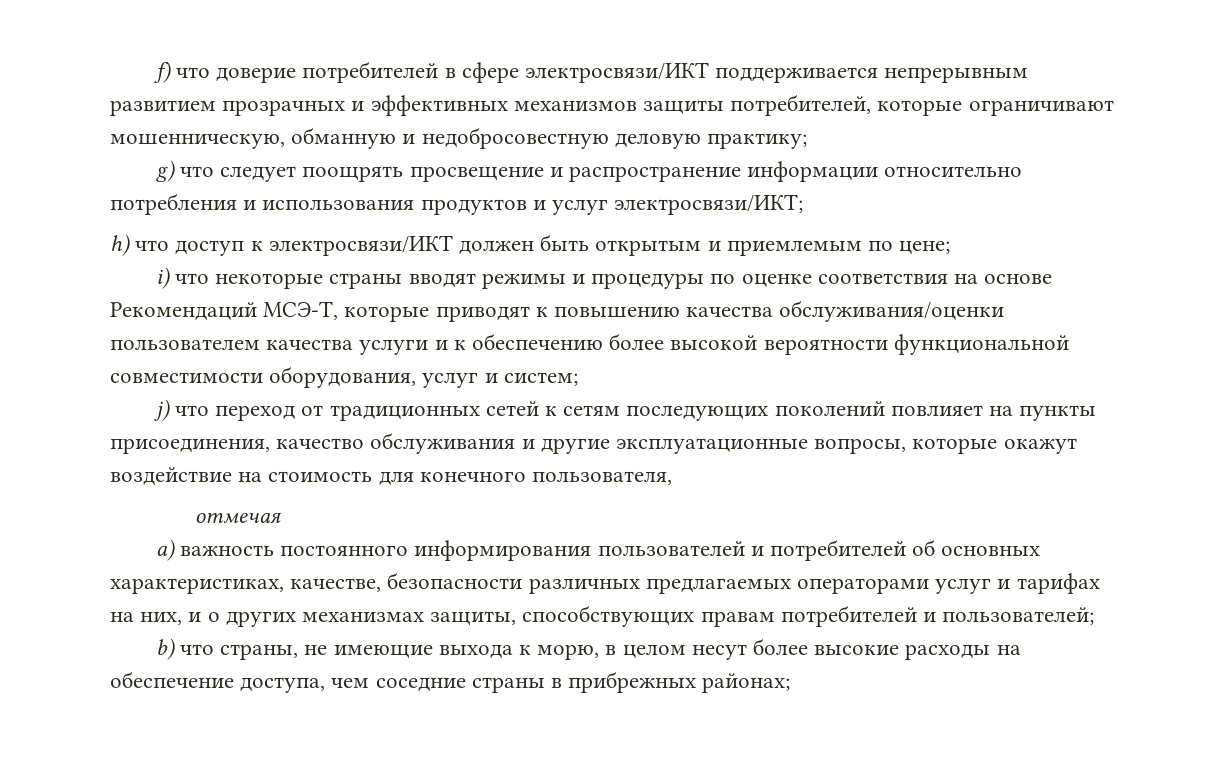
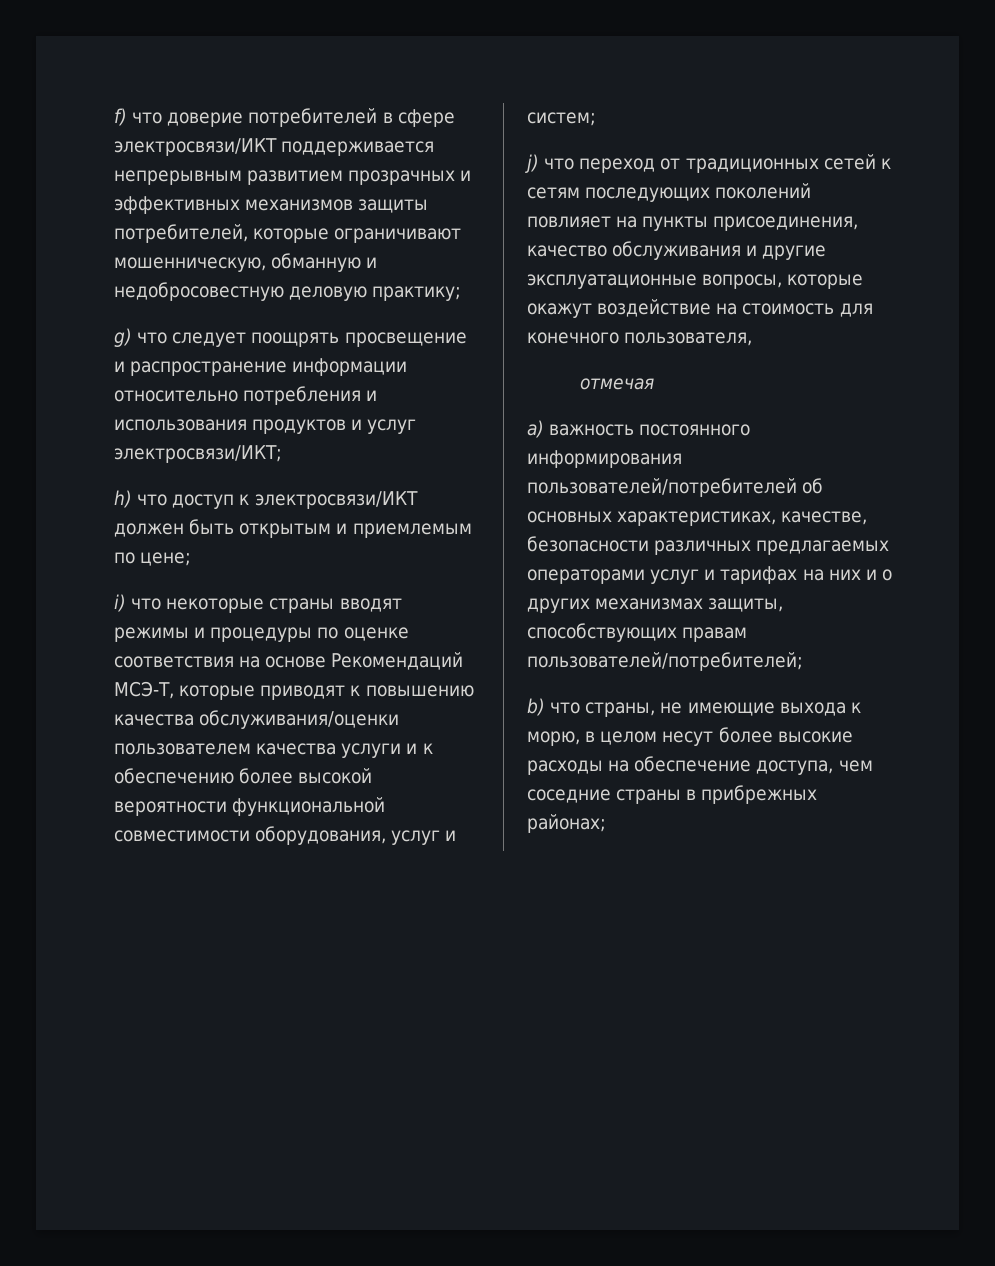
- a) важность постоянного информирования пользователей и потребителей об основных характеристиках, качестве, безопасности различных предлагаемых операторами услуг и тарифах на них, и о других механизмах защиты, способствующих правам потребителей и пользователей;
+ a) важность постоянного информирования пользователей/потребителей об основных характеристиках, качестве, безопасности различных предлагаемых операторами услуг и тарифах на них и о других механизмах защиты, способствующих правам пользователей/потребителей;

